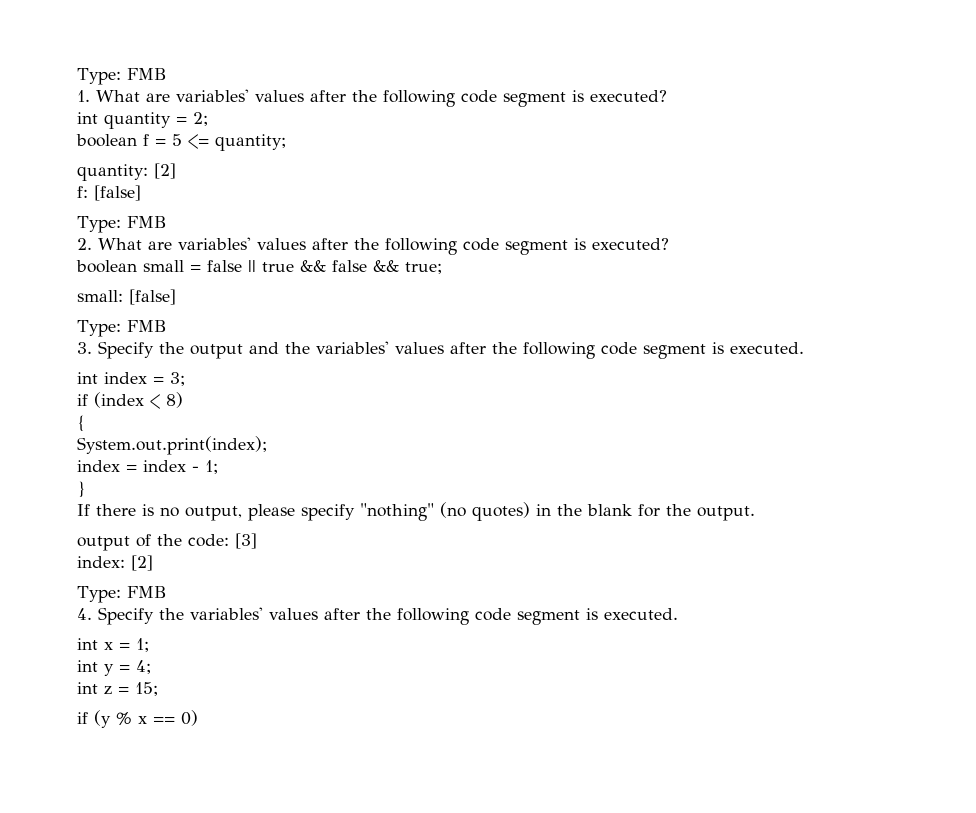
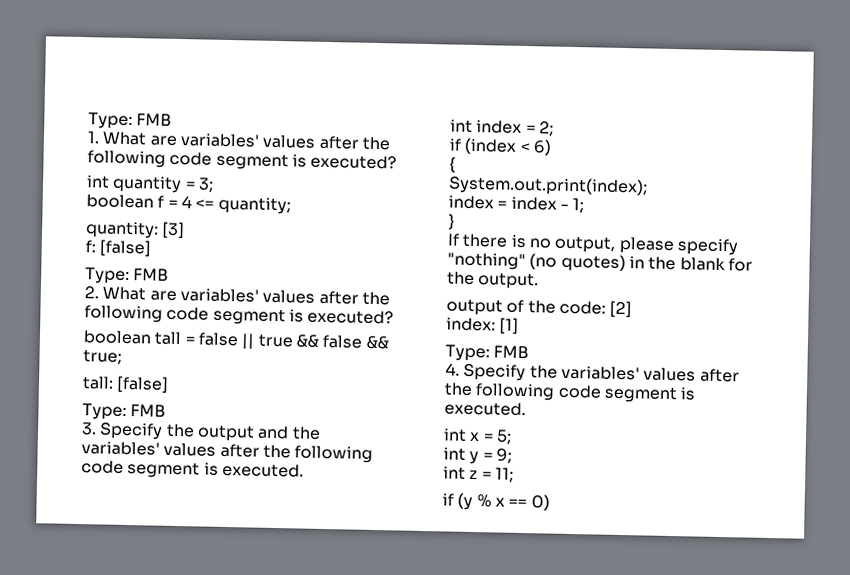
- int quantity = 2;
+ int quantity = 3;
- boolean f = 5 <= quantity;
+ boolean f = 4 <= quantity;
- quantity: [2]
+ quantity: [3]
- boolean small = false || true && false && true;
+ boolean tall = false || true && false && true;
- small: [false]
+ tall: [false]
- int index = 3;
+ int index = 2;
- if (index < 8)
+ if (index < 6)
- output of the code: [3]
+ output of the code: [2]
- index: [2]
+ index: [1]
- int x = 1;
+ int x = 5;
- int y = 4;
+ int y = 9;
- int z = 15;
+ int z = 11;

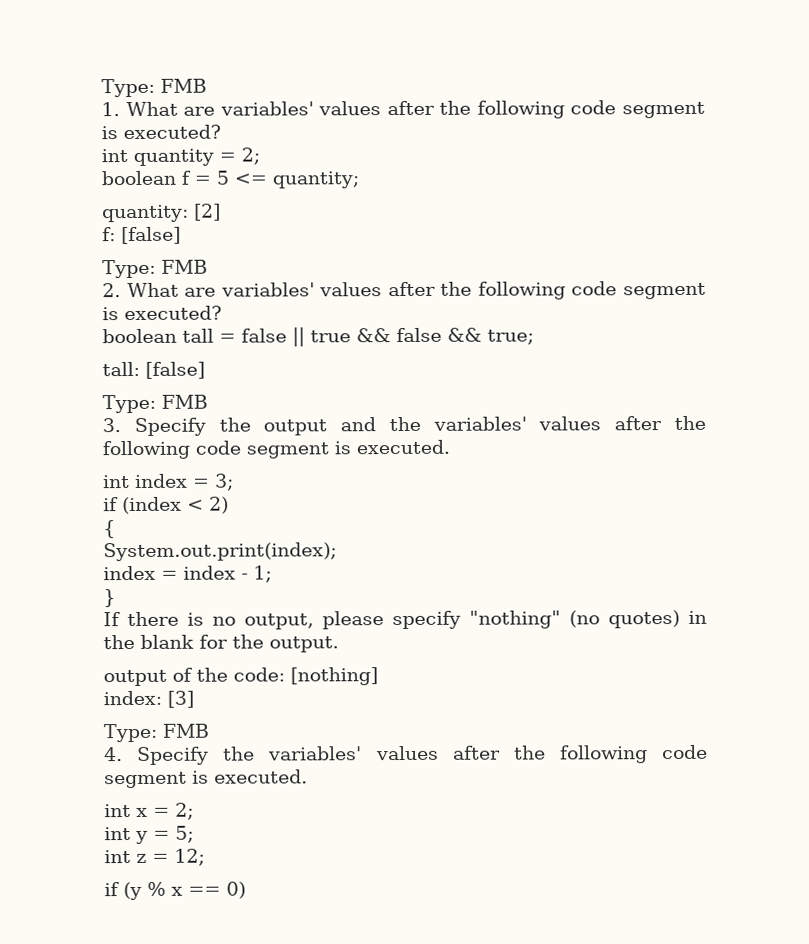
- int quantity = 3;
+ int quantity = 2;
- boolean f = 4 <= quantity;
+ boolean f = 5 <= quantity;
- quantity: [3]
+ quantity: [2]
- int index = 2;
+ int index = 3;
- if (index < 6)
+ if (index < 2)
- output of the code: [2]
+ output of the code: [nothing]
- index: [1]
+ index: [3]
- int x = 5;
+ int x = 2;
- int y = 9;
+ int y = 5;
- int z = 11;
+ int z = 12;

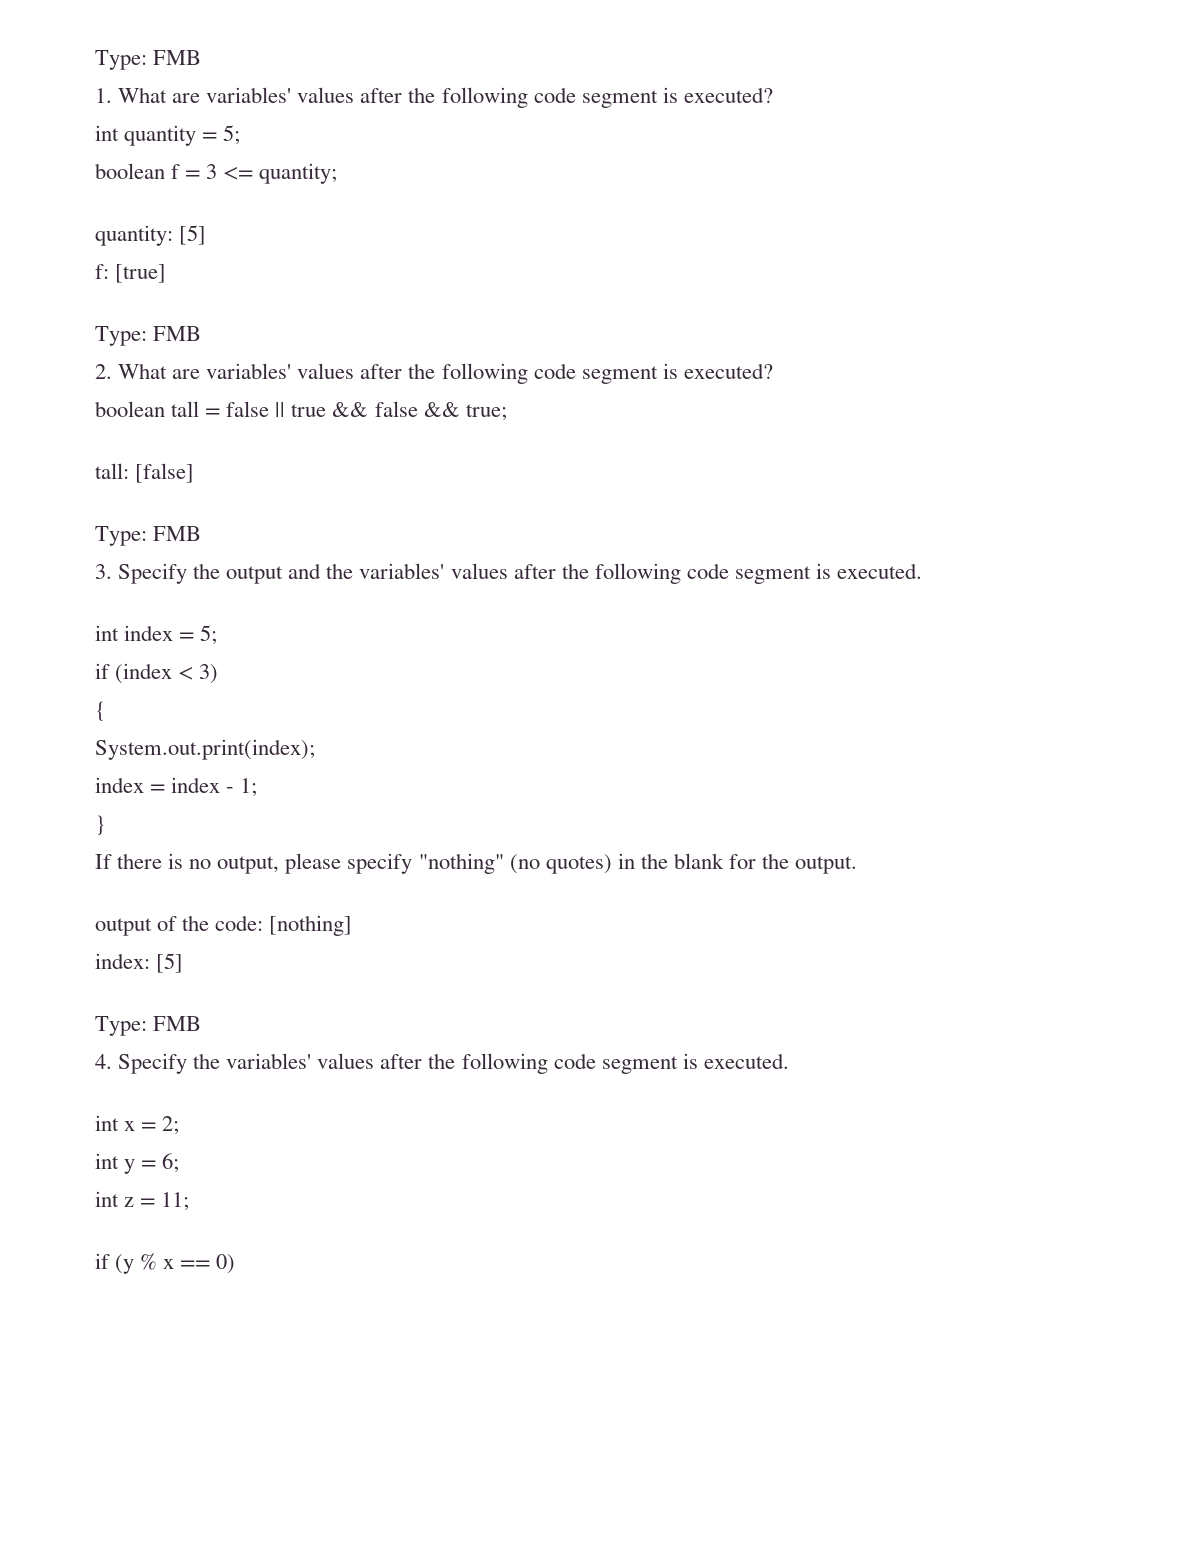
- int quantity = 2;
+ int quantity = 5;
- boolean f = 5 <= quantity;
+ boolean f = 3 <= quantity;
- quantity: [2]
+ quantity: [5]
- f: [false]
+ f: [true]
- int index = 3;
+ int index = 5;
- if (index < 2)
+ if (index < 3)
- index: [3]
+ index: [5]
- int y = 5;
+ int y = 6;
- int z = 12;
+ int z = 11;

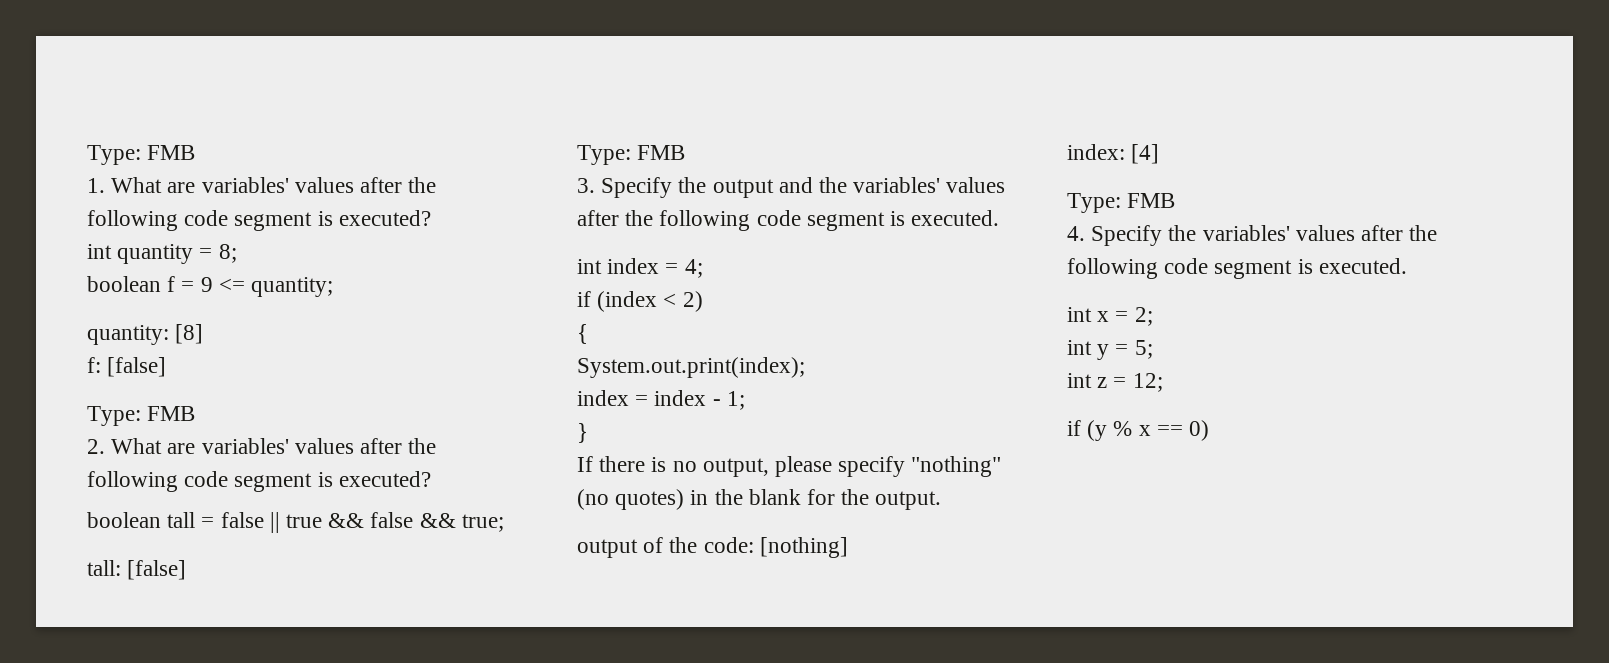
- int quantity = 5;
+ int quantity = 8;
- boolean f = 3 <= quantity;
+ boolean f = 9 <= quantity;
- quantity: [5]
+ quantity: [8]
- f: [true]
+ f: [false]
- int index = 5;
+ int index = 4;
- if (index < 3)
+ if (index < 2)
- index: [5]
+ index: [4]
- int y = 6;
+ int y = 5;
- int z = 11;
+ int z = 12;

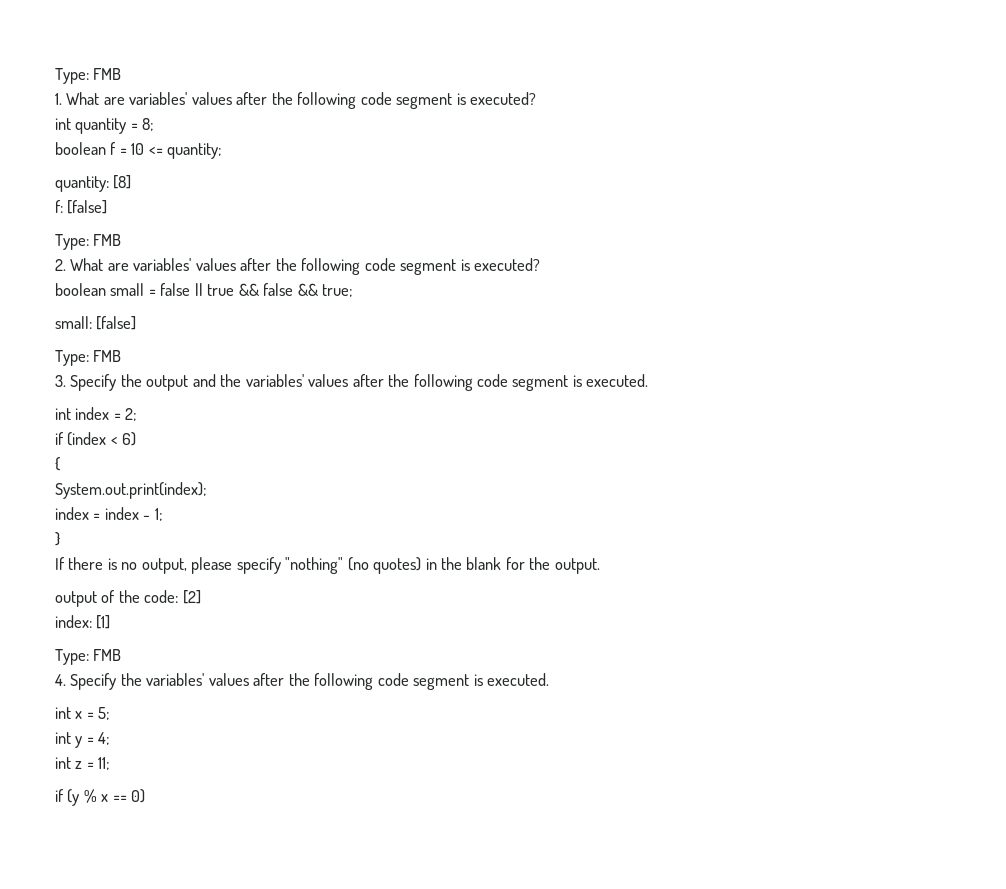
- boolean f = 9 <= quantity;
+ boolean f = 10 <= quantity;
- boolean tall = false || true && false && true;
+ boolean small = false || true && false && true;
- tall: [false]
+ small: [false]
- int index = 4;
+ int index = 2;
- if (index < 2)
+ if (index < 6)
- output of the code: [nothing]
+ output of the code: [2]
- index: [4]
+ index: [1]
- int x = 2;
+ int x = 5;
- int y = 5;
+ int y = 4;
- int z = 12;
+ int z = 11;

